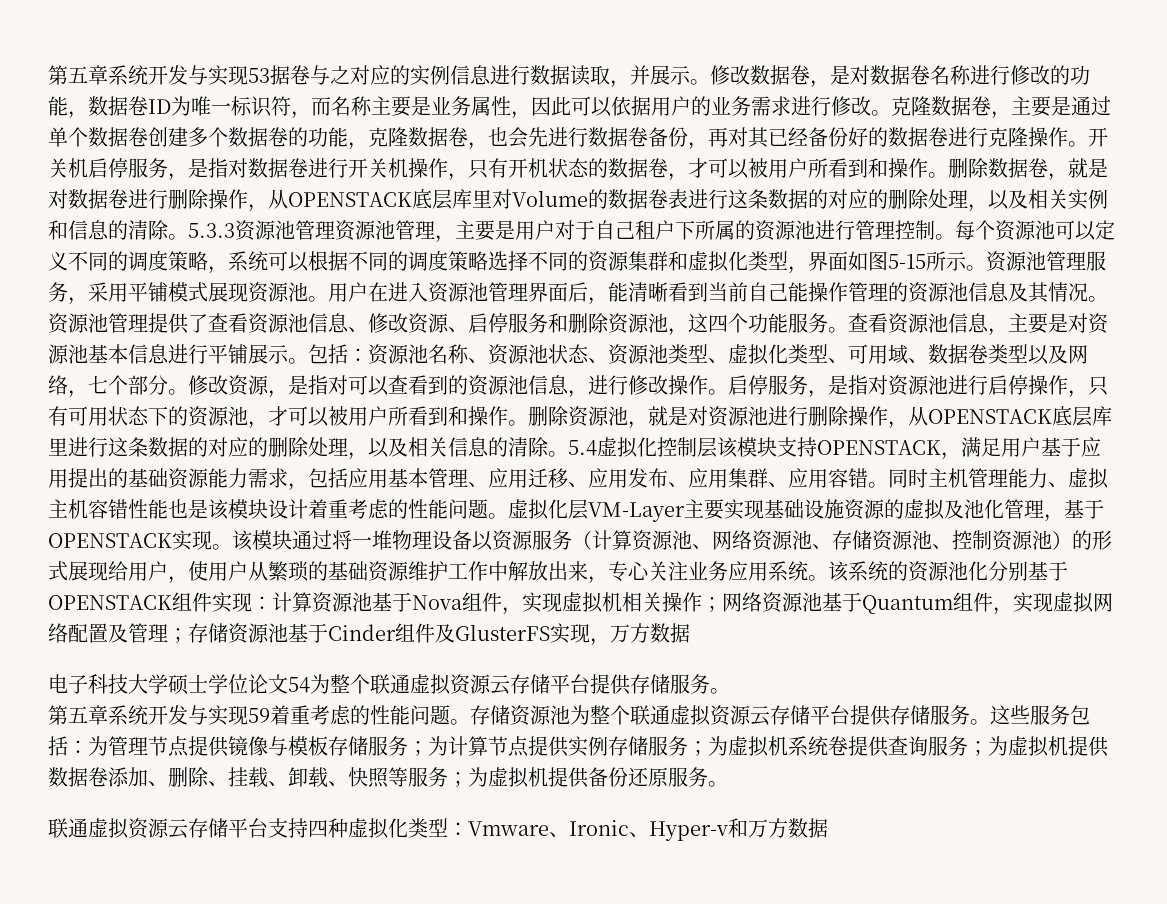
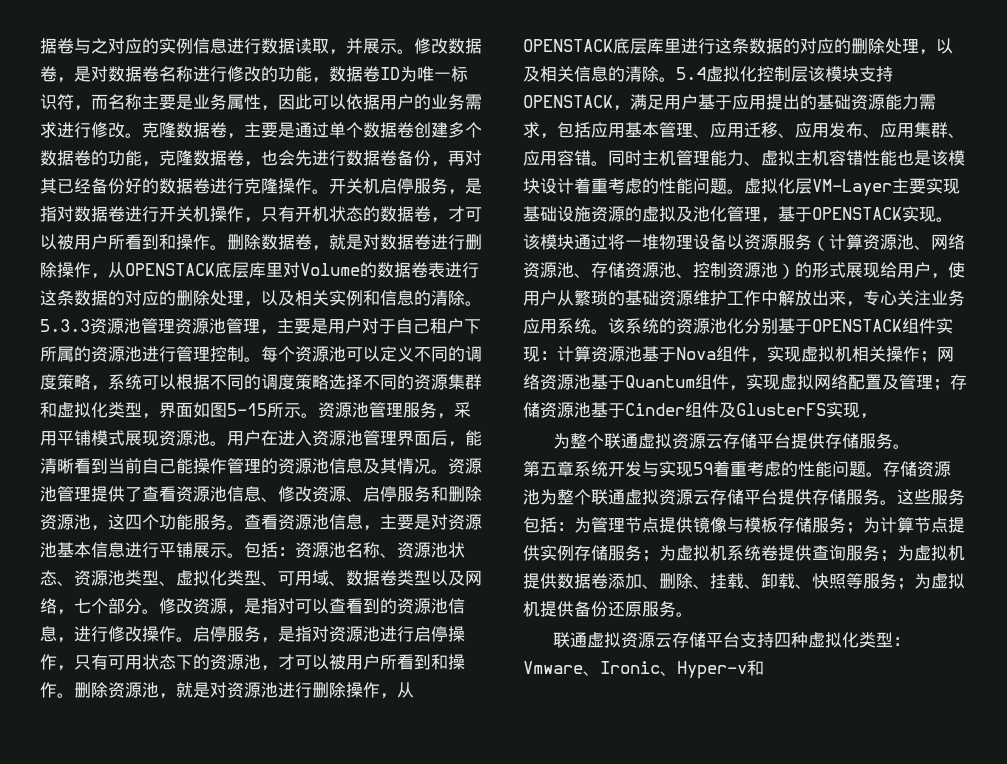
- 第五章系统开发与实现53据卷与之对应的实例信息进行数据读取，并展示。
+ 据卷与之对应的实例信息进行数据读取，并展示。
- 该系统的资源池化分别基于OPENSTACK组件实现：计算资源池基于Nova组件，实现虚拟机相关操作；网络资源池基于Quantum组件，实现虚拟网络配置及管理；存储资源池基于Cinder组件及GlusterFS实现，万方数据
- 电子科技大学硕士学位论文54为整个联通虚拟资源云存储平台提供存储服务。
+ 该系统的资源池化分别基于OPENSTACK组件实现：计算资源池基于Nova组件，实现虚拟机相关操作；网络资源池基于Quantum组件，实现虚拟网络配置及管理；存储资源池基于Cinder组件及GlusterFS实现，
+ 为整个联通虚拟资源云存储平台提供存储服务。
- 联通虚拟资源云存储平台支持四种虚拟化类型：Vmware、Ironic、Hyper-v和万方数据
+ 联通虚拟资源云存储平台支持四种虚拟化类型：Vmware、Ironic、Hyper-v和

